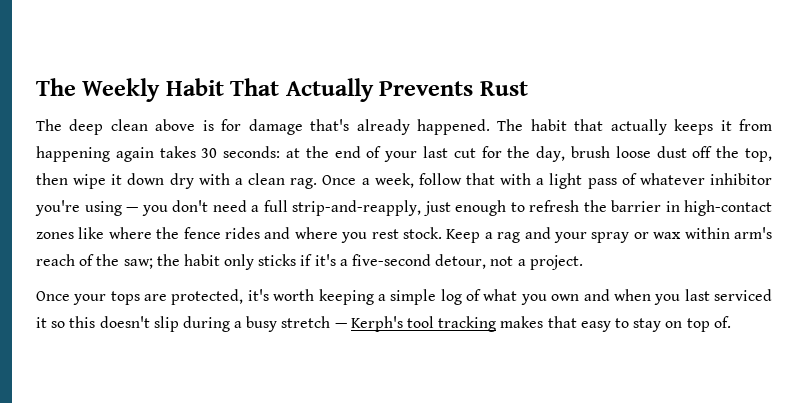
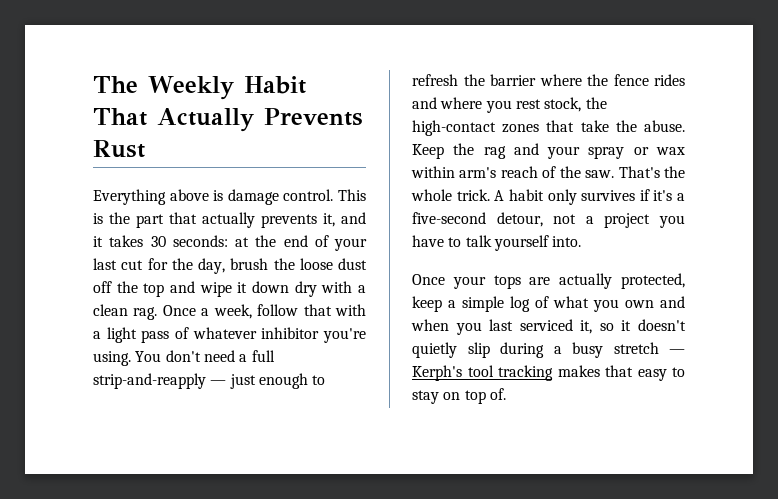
- The deep clean above is for damage that's already happened. The habit that actually keeps it from happening again takes 30 seconds: at the end of your last cut for the day, brush loose dust off the top, then wipe it down dry with a clean rag.
+ Everything above is damage control. This is the part that actually prevents it, and it takes 30 seconds: at the end of your last cut for the day, brush the loose dust off the top and wipe it down dry with a clean rag.
- Once a week, follow that with a light pass of whatever inhibitor you're using — you don't need a full strip-and-reapply, just enough to refresh the barrier in high-contact zones like where the fence rides and where you rest stock. Keep a rag and your spray or wax within arm's reach of the saw; the habit only sticks if it's a five-second detour, not a project.
+ Once a week, follow that with a light pass of whatever inhibitor you're using. You don't need a full strip-and-reapply — just enough to refresh the barrier where the fence rides and where you rest stock, the high-contact zones that take the abuse. Keep the rag and your spray or wax within arm's reach of the saw. That's the whole trick. A habit only survives if it's a five-second detour, not a project you have to talk yourself into.
- Once your tops are protected, it's worth keeping a simple log of what you own and when you last serviced it so this doesn't slip during a busy stretch — Kerph's tool tracking makes that easy to stay on top of.
+ Once your tops are actually protected, keep a simple log of what you own and when you last serviced it, so it doesn't quietly slip during a busy stretch — Kerph's tool tracking makes that easy to stay on top of.

